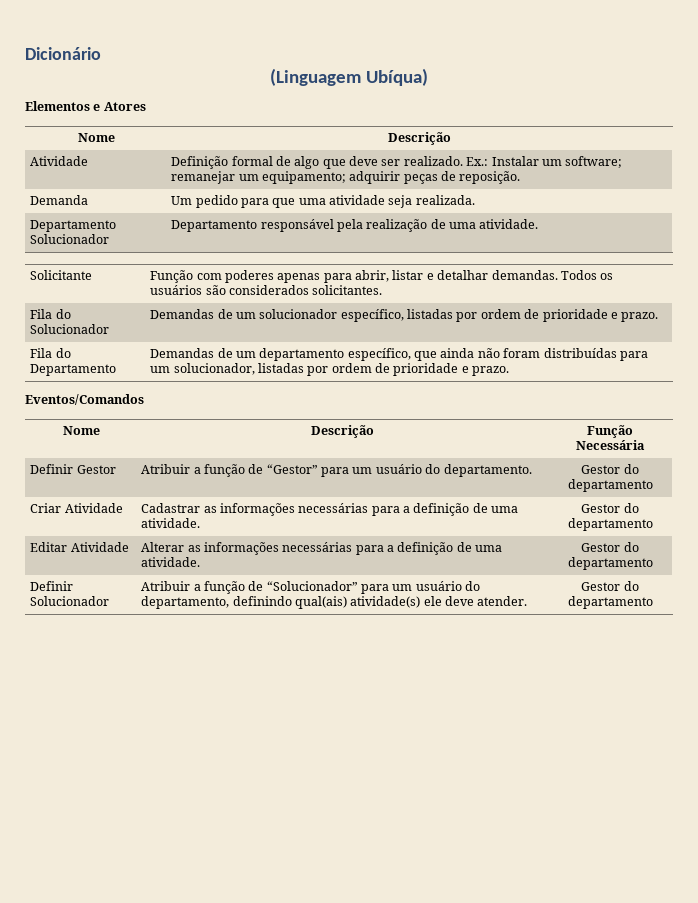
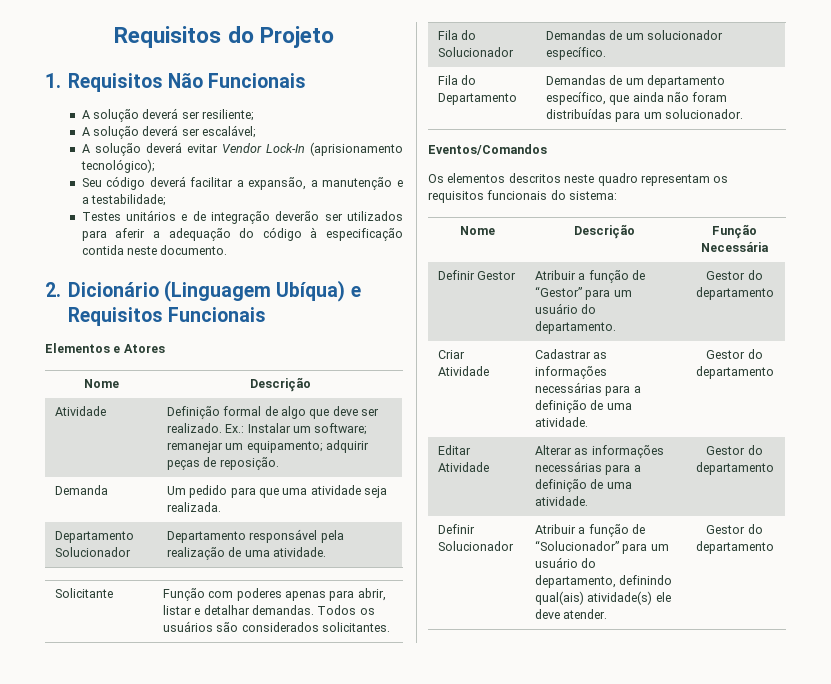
- Dicionário
- (Linguagem Ubíqua)
+ Requisitos do Projeto
+ 1. Requisitos Não Funcionais
+ A solução deverá ser resiliente;
+ A solução deverá ser escalável;
+ A solução deverá evitar Vendor Lock-In (aprisionamento tecnológico);
+ Seu código deverá facilitar a expansão, a manutenção e a testabilidade;
+ Testes unitários e de integração deverão ser utilizados para aferir a adequação do código à especificação contida neste documento.
+ 2. Dicionário (Linguagem Ubíqua) e Requisitos Funcionais
- Fila do Solucionador | Demandas de um solucionador específico, listadas por ordem de prioridade e prazo.
+ Fila do Solucionador | Demandas de um solucionador específico.
- Fila do Departamento | Demandas de um departamento específico, que ainda não foram distribuídas para um solucionador, listadas por ordem de prioridade e prazo.
+ Fila do Departamento | Demandas de um departamento específico, que ainda não foram distribuídas para um solucionador.
  Eventos/Comandos
+ Os elementos descritos neste quadro representam os requisitos funcionais do sistema:

